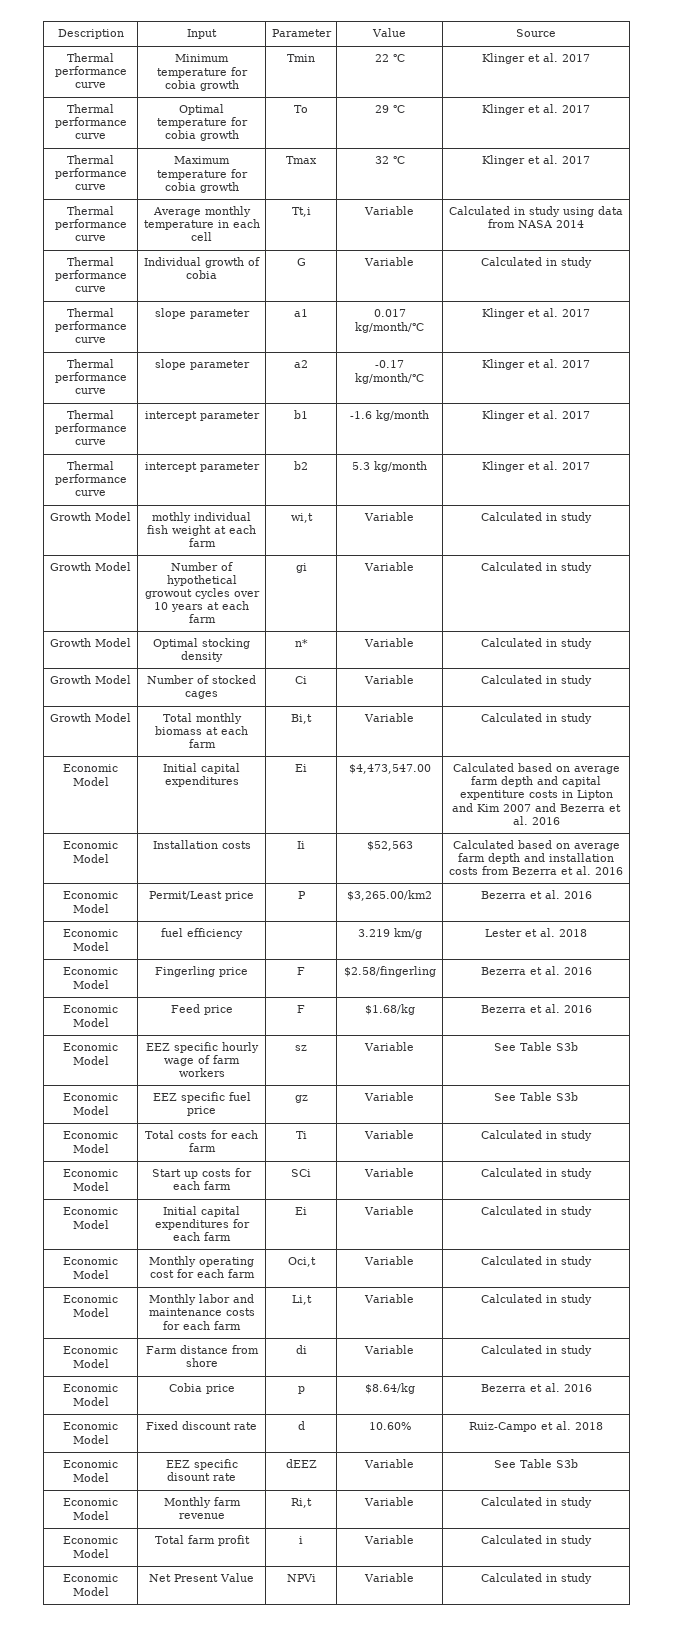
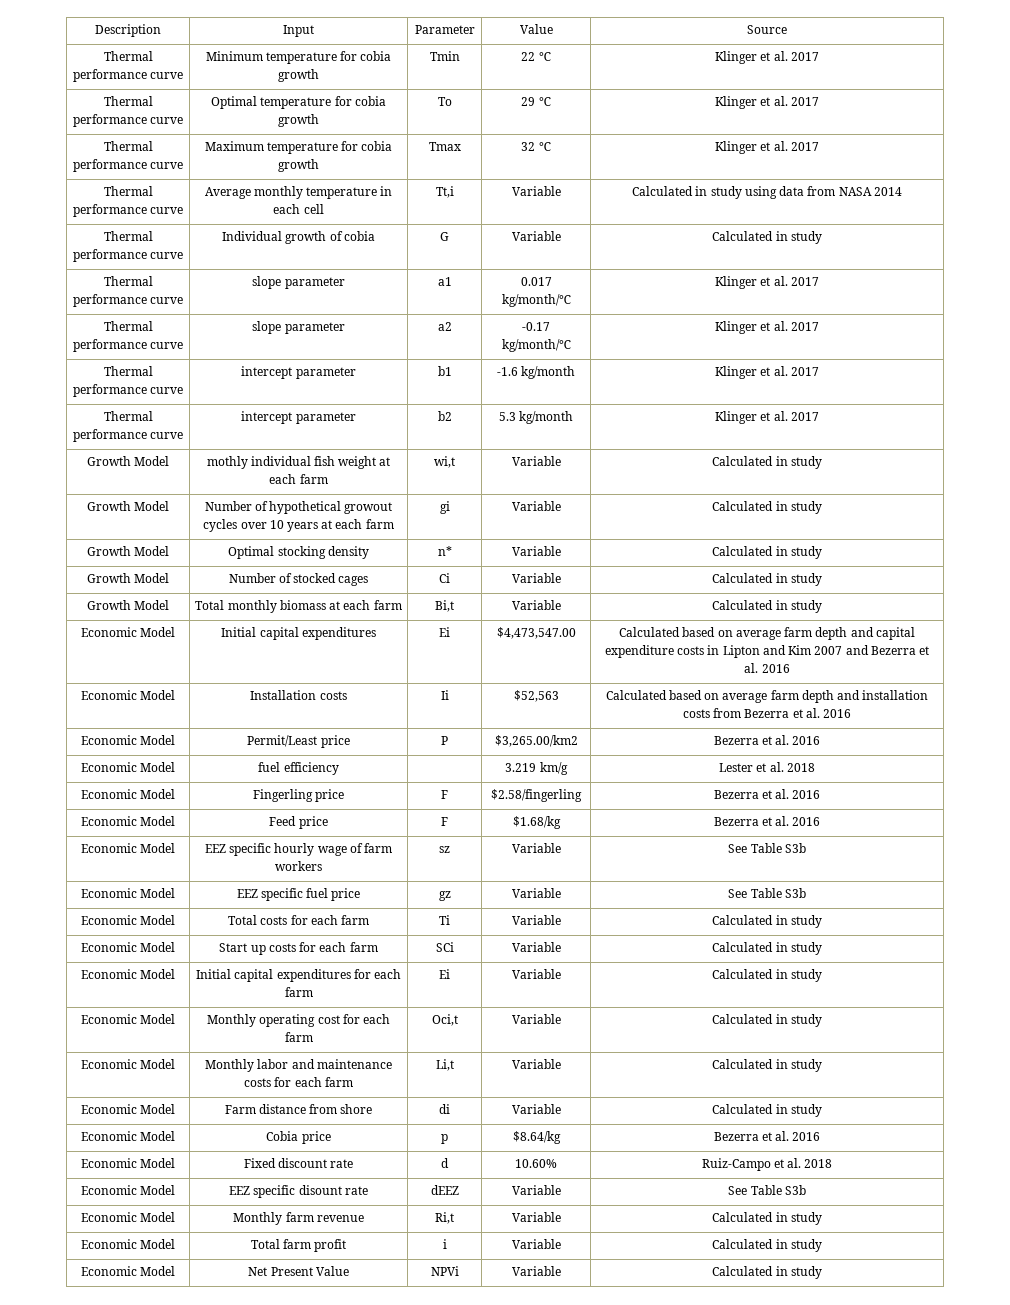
- Economic Model | Initial capital expenditures | Ei | $4,473,547.00 | Calculated based on average farm depth and capital expentiture costs in Lipton and Kim 2007 and Bezerra et al. 2016
+ Economic Model | Initial capital expenditures | Ei | $4,473,547.00 | Calculated based on average farm depth and capital expenditure costs in Lipton and Kim 2007 and Bezerra et al. 2016

